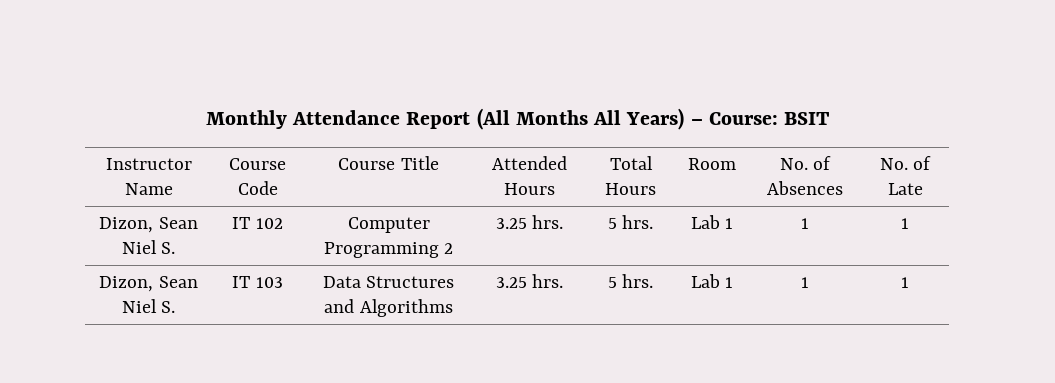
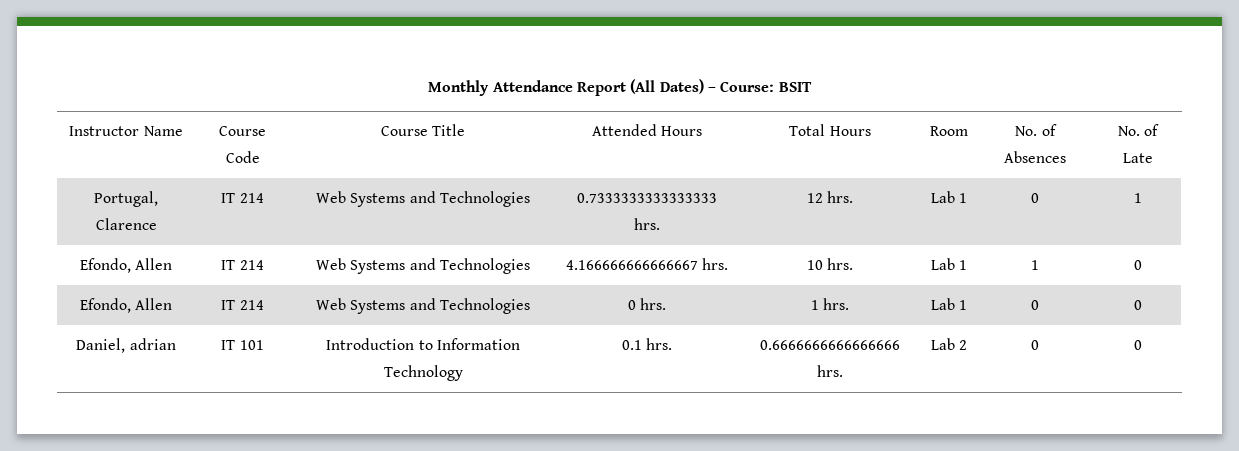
- Monthly Attendance Report (All Months All Years) – Course: BSIT
+ Monthly Attendance Report (All Dates) – Course: BSIT
- Dizon, Sean Niel S. | IT 102 | Computer Programming 2 | 3.25 hrs. | 5 hrs. | Lab 1 | 1 | 1
- Dizon, Sean Niel S. | IT 103 | Data Structures and Algorithms | 3.25 hrs. | 5 hrs. | Lab 1 | 1 | 1
+ Portugal, Clarence | IT 214 | Web Systems and Technologies | 0.7333333333333333 hrs. | 12 hrs. | Lab 1 | 0 | 1
+ Efondo, Allen | IT 214 | Web Systems and Technologies | 4.166666666666667 hrs. | 10 hrs. | Lab 1 | 1 | 0
+ Efondo, Allen | IT 214 | Web Systems and Technologies | 0 hrs. | 1 hrs. | Lab 1 | 0 | 0
+ Daniel, adrian | IT 101 | Introduction to Information Technology | 0.1 hrs. | 0.6666666666666666 hrs. | Lab 2 | 0 | 0

